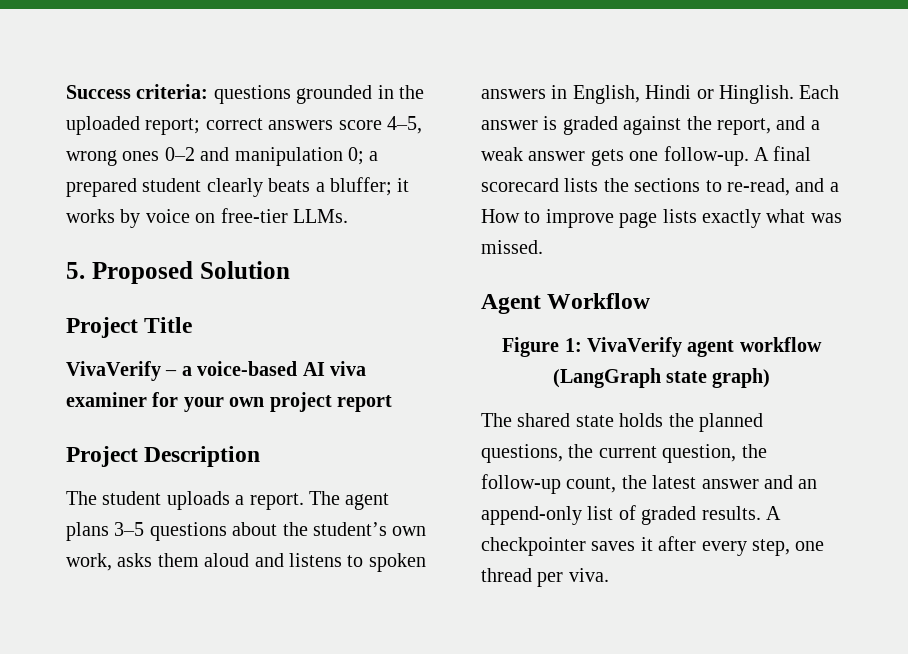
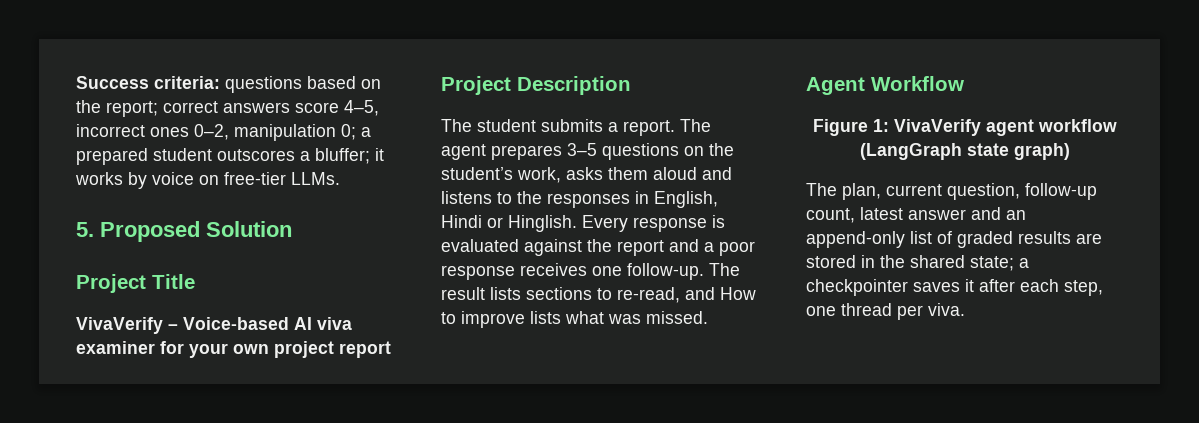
- Success criteria: questions grounded in the uploaded report; correct answers score 4–5, wrong ones 0–2 and manipulation 0; a prepared student clearly beats a bluffer; it works by voice on free-tier LLMs.
+ Success criteria: questions based on the report; correct answers score 4–5, incorrect ones 0–2, manipulation 0; a prepared student outscores a bluffer; it works by voice on free-tier LLMs.
- VivaVerify – a voice-based AI viva examiner for your own project report
+ VivaVerify – Voice-based AI viva examiner for your own project report
- The student uploads a report.
+ The student submits a report.
- The agent plans 3–5 questions about the student’s own work, asks them aloud and listens to spoken answers in English, Hindi or Hinglish.
+ The agent prepares 3–5 questions on the student’s work, asks them aloud and listens to the responses in English, Hindi or Hinglish.
- Each answer is graded against the report, and a weak answer gets one follow-up. A final scorecard lists the sections to re-read, and a How to improve page lists exactly what was missed.
+ Every response is evaluated against the report and a poor response receives one follow-up. The result lists sections to re-read, and How to improve lists what was missed.
- The shared state holds the planned questions, the current question, the follow-up count, the latest answer and an append-only list of graded results. A checkpointer saves it after every step, one thread per viva.
+ The plan, current question, follow-up count, latest answer and an append-only list of graded results are stored in the shared state; a checkpointer saves it after each step, one thread per viva.

